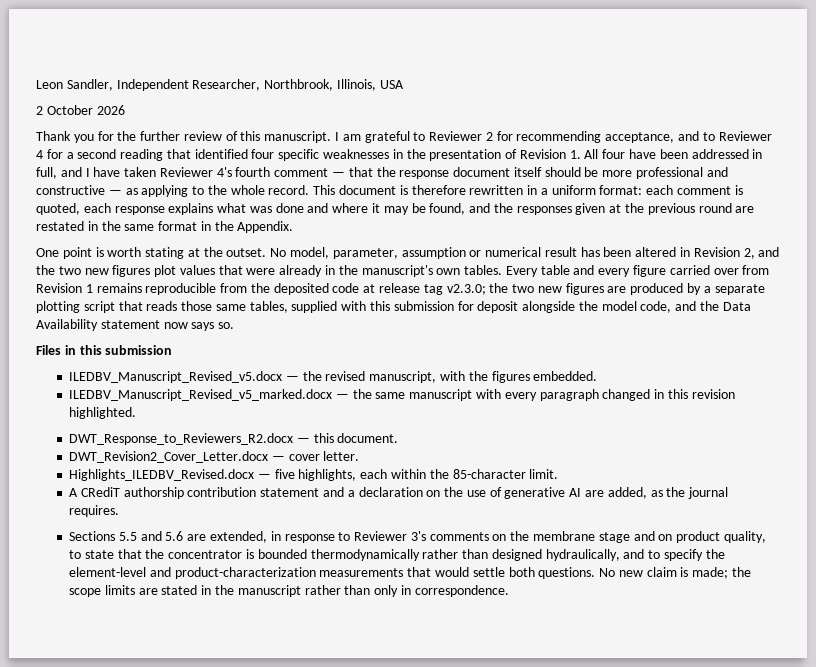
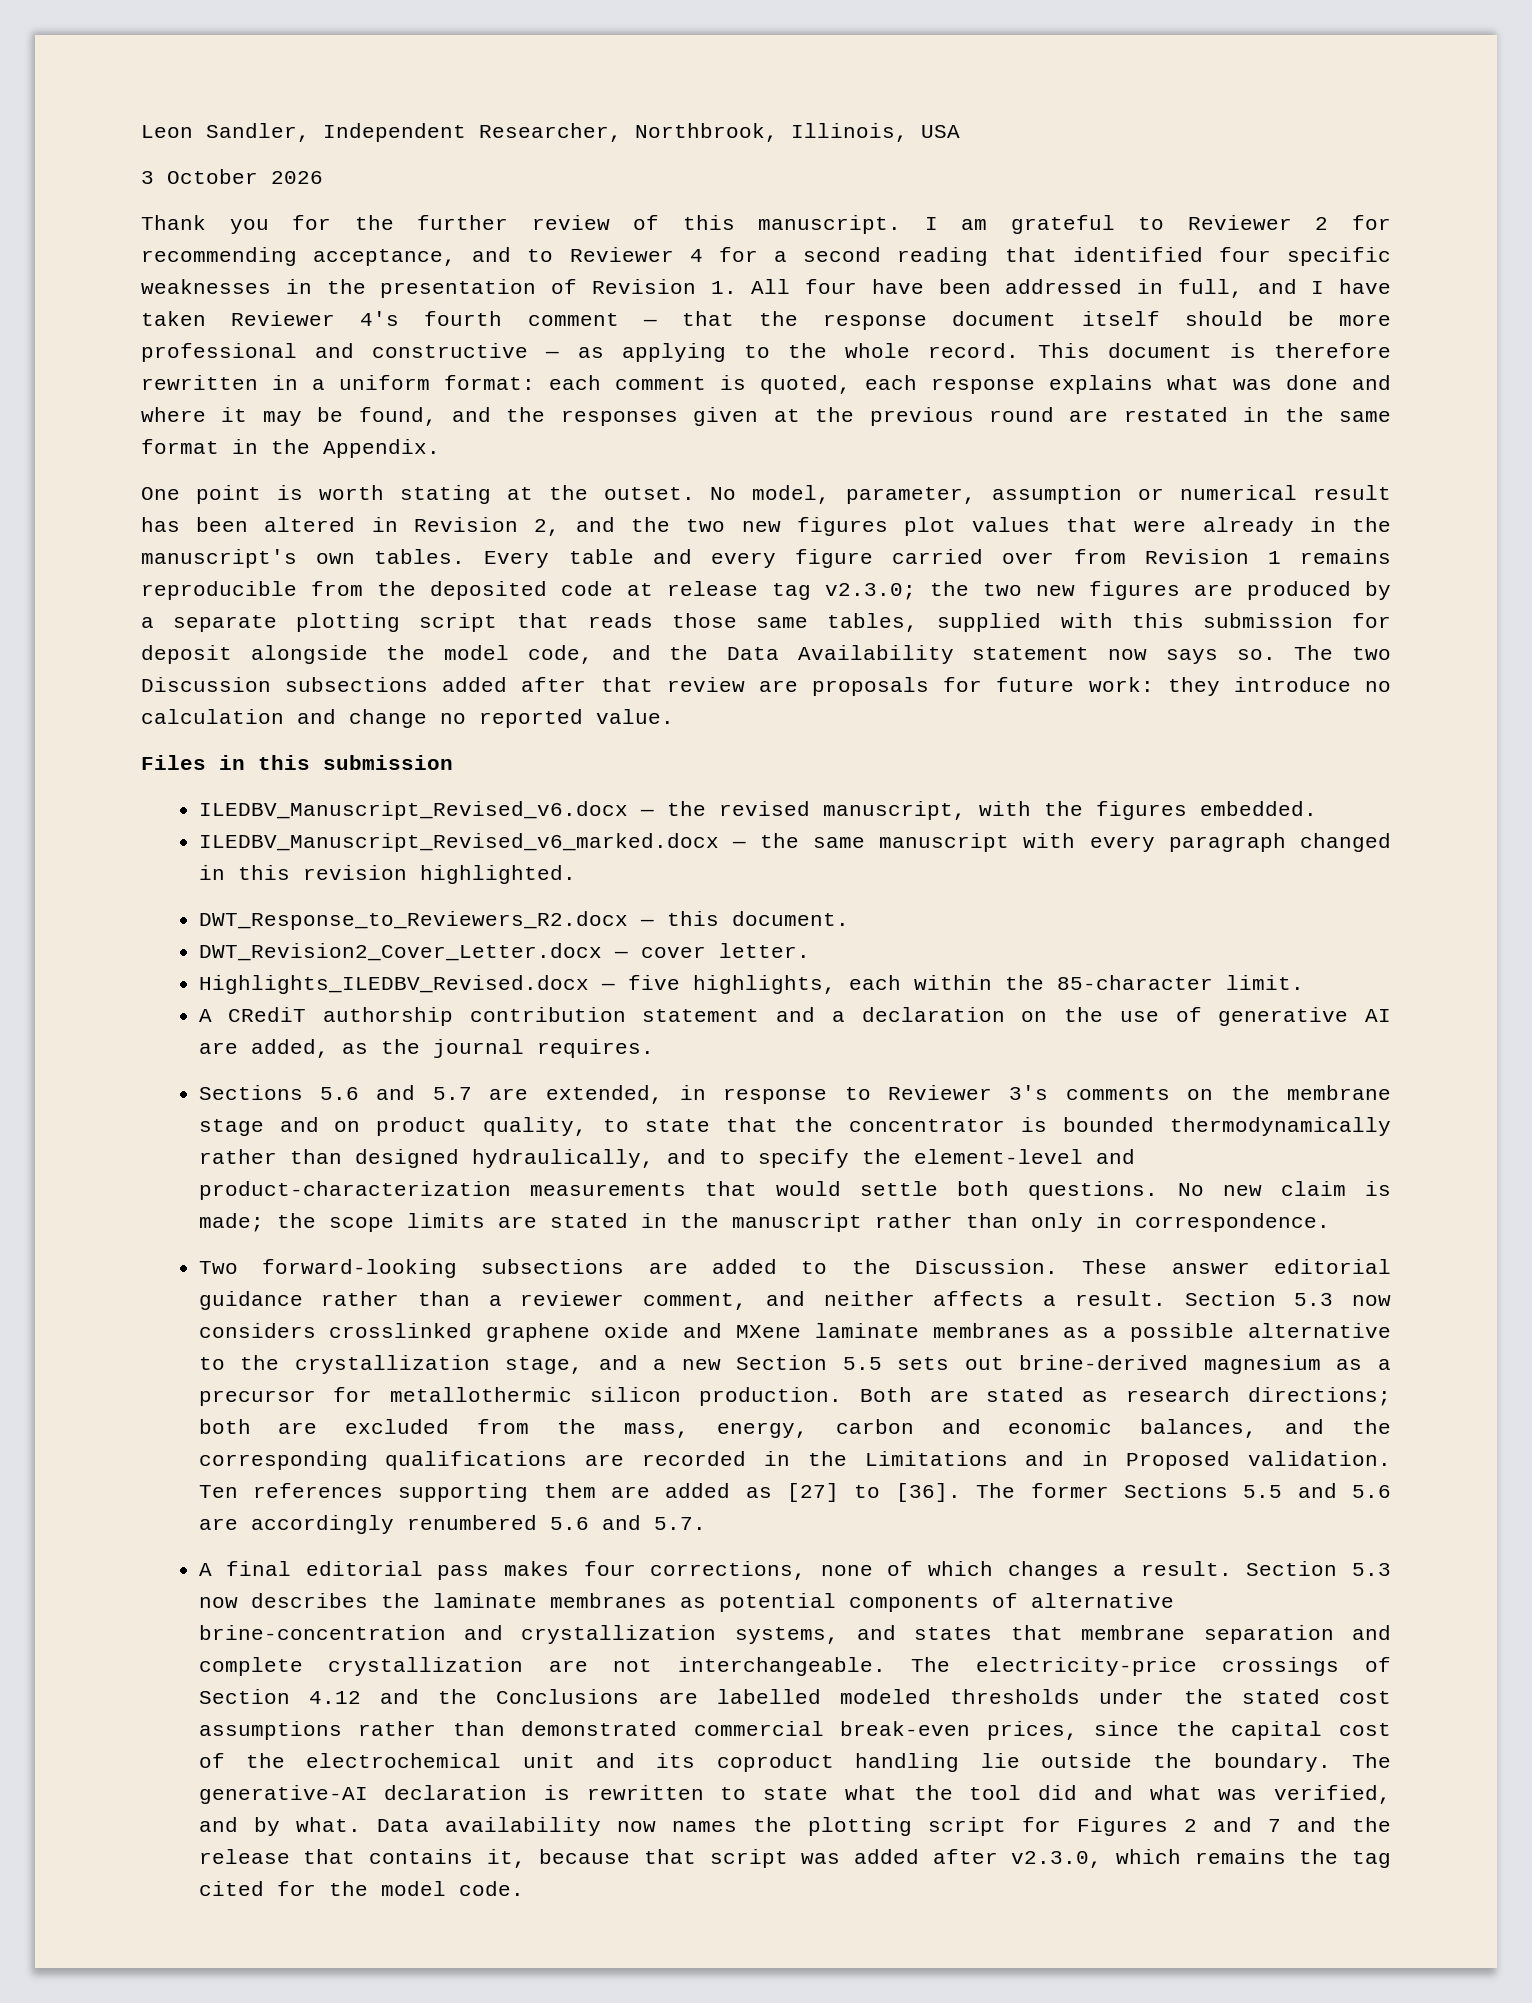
- 2 October 2026
+ 3 October 2026
+ The two Discussion subsections added after that review are proposals for future work: they introduce no calculation and change no reported value.
- ILEDBV_Manuscript_Revised_v5.docx — the revised manuscript, with the figures embedded.
+ ILEDBV_Manuscript_Revised_v6.docx — the revised manuscript, with the figures embedded.
- ILEDBV_Manuscript_Revised_v5_marked.docx — the same manuscript with every paragraph changed in this revision highlighted.
+ ILEDBV_Manuscript_Revised_v6_marked.docx — the same manuscript with every paragraph changed in this revision highlighted.
- Sections 5.5 and 5.6 are extended, in response to Reviewer 3's comments on the membrane stage and on product quality, to state that the concentrator is bounded thermodynamically rather than designed hydraulically, and to specify the element-level and product-characterization measurements that would settle both questions.
+ Sections 5.6 and 5.7 are extended, in response to Reviewer 3's comments on the membrane stage and on product quality, to state that the concentrator is bounded thermodynamically rather than designed hydraulically, and to specify the element-level and product-characterization measurements that would settle both questions.
+ Two forward-looking subsections are added to the Discussion. These answer editorial guidance rather than a reviewer comment, and neither affects a result. Section 5.3 now considers crosslinked graphene oxide and MXene laminate membranes as a possible alternative to the crystallization stage, and a new Section 5.5 sets out brine-derived magnesium as a precursor for metallothermic silicon production. Both are stated as research directions; both are excluded from the mass, energy, carbon and economic balances, and the corresponding qualifications are recorded in the Limitations and in Proposed validation. Ten references supporting them are added as [27] to [36]. The former Sections 5.5 and 5.6 are accordingly renumbered 5.6 and 5.7.
+ A final editorial pass makes four corrections, none of which changes a result. Section 5.3 now describes the laminate membranes as potential components of alternative brine-concentration and crystallization systems, and states that membrane separation and complete crystallization are not interchangeable. The electricity-price crossings of Section 4.12 and the Conclusions are labelled modeled thresholds under the stated cost assumptions rather than demonstrated commercial break-even prices, since the capital cost of the electrochemical unit and its coproduct handling lie outside the boundary. The generative-AI declaration is rewritten to state what the tool did and what was verified, and by what. Data availability now names the plotting script for Figures 2 and 7 and the release that contains it, because that script was added after v2.3.0, which remains the tag cited for the model code.

